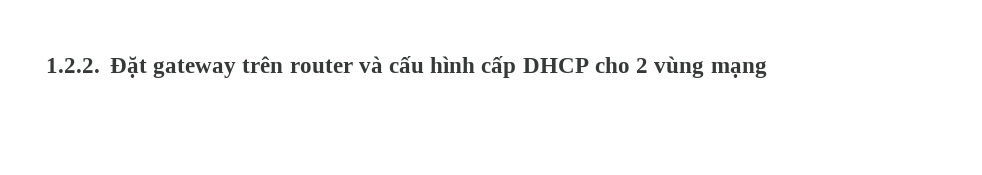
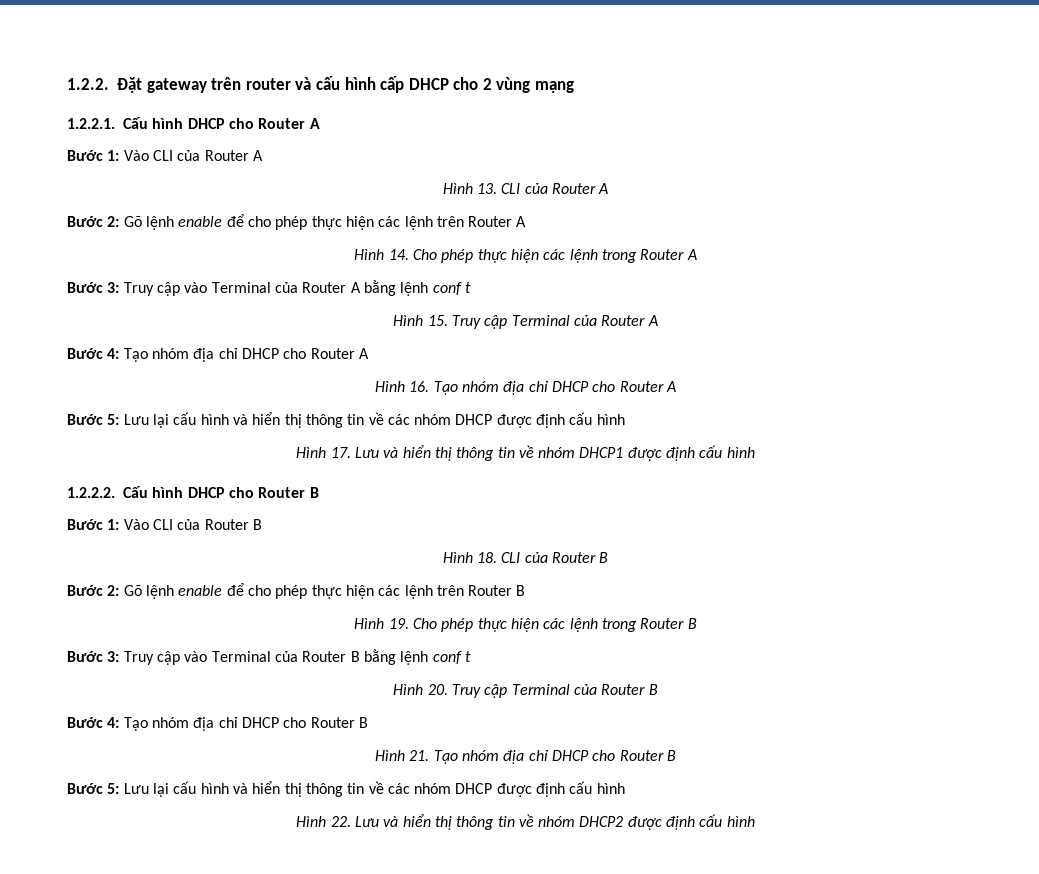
+ 1.2.2.1. Cấu hình DHCP cho Router A
+ Bước 1: Vào CLI của Router A
+ Hình 13. CLI của Router A
+ Bước 2: Gõ lệnh enable để cho phép thực hiện các lệnh trên Router A
+ Hình 14. Cho phép thực hiện các lệnh trong Router A
+ Bước 3: Truy cập vào Terminal của Router A bằng lệnh conf t
+ Hình 15. Truy cập Terminal của Router A
+ Bước 4: Tạo nhóm địa chỉ DHCP cho Router A
+ Hình 16. Tạo nhóm địa chỉ DHCP cho Router A
+ Bước 5: Lưu lại cấu hình và hiển thị thông tin về các nhóm DHCP được định cấu hình
+ Hình 17. Lưu và hiển thị thông tin về nhóm DHCP1 được định cấu hình
+ 1.2.2.2. Cấu hình DHCP cho Router B
+ Bước 1: Vào CLI của Router B
+ Hình 18. CLI của Router B
+ Bước 2: Gõ lệnh enable để cho phép thực hiện các lệnh trên Router B
+ Hình 19. Cho phép thực hiện các lệnh trong Router B
+ Bước 3: Truy cập vào Terminal của Router B bằng lệnh conf t
+ Hình 20. Truy cập Terminal của Router B
+ Bước 4: Tạo nhóm địa chỉ DHCP cho Router B
+ Hình 21. Tạo nhóm địa chỉ DHCP cho Router B
+ Bước 5: Lưu lại cấu hình và hiển thị thông tin về các nhóm DHCP được định cấu hình
+ Hình 22. Lưu và hiển thị thông tin về nhóm DHCP2 được định cấu hình

